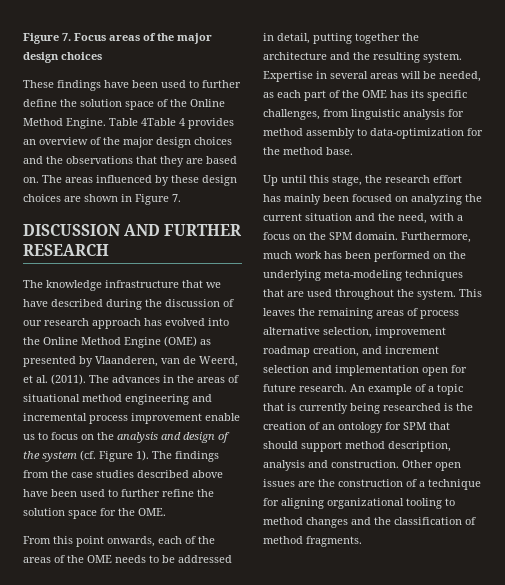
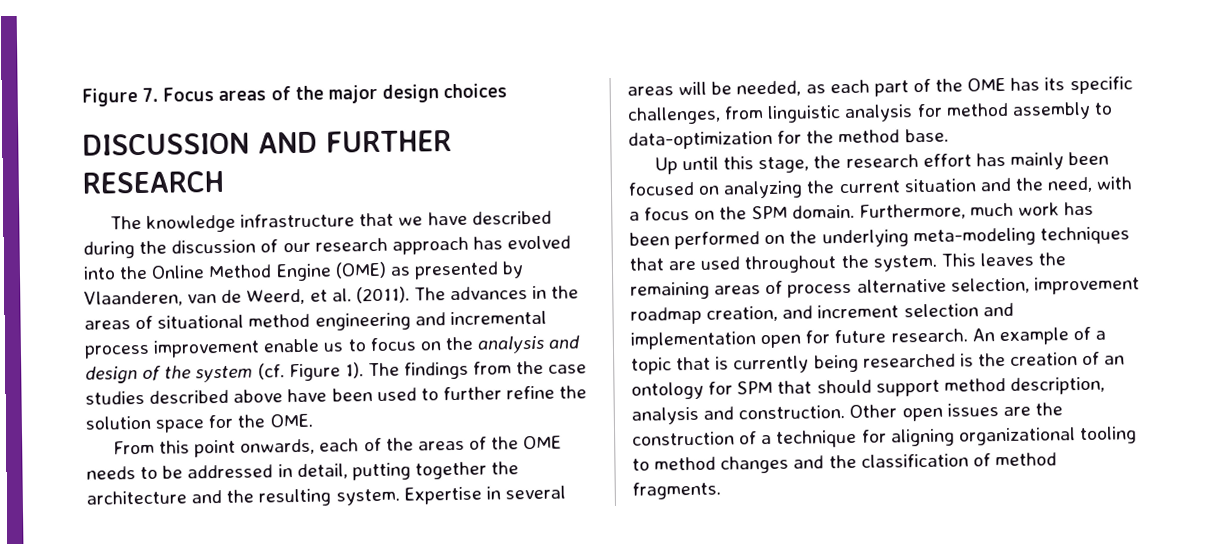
- These findings have been used to further define the solution space of the Online Method Engine. Table 4Table 4 provides an overview of the major design choices and the observations that they are based on. The areas influenced by these design choices are shown in Figure 7.

